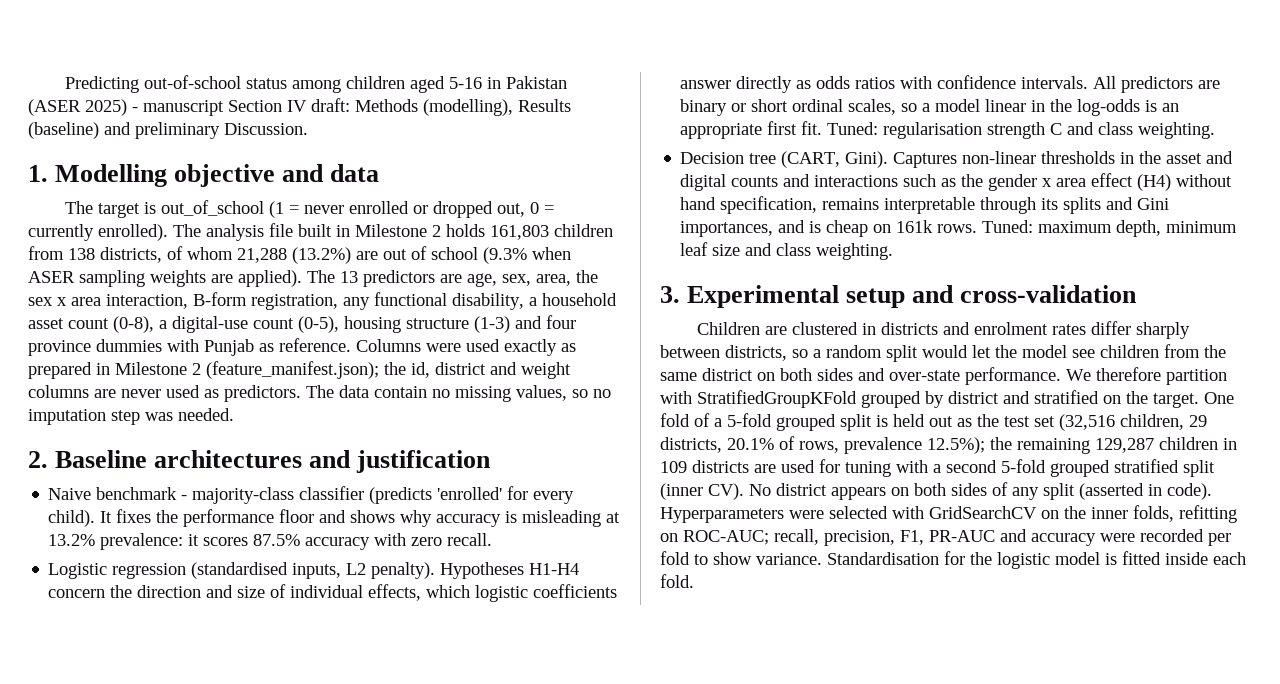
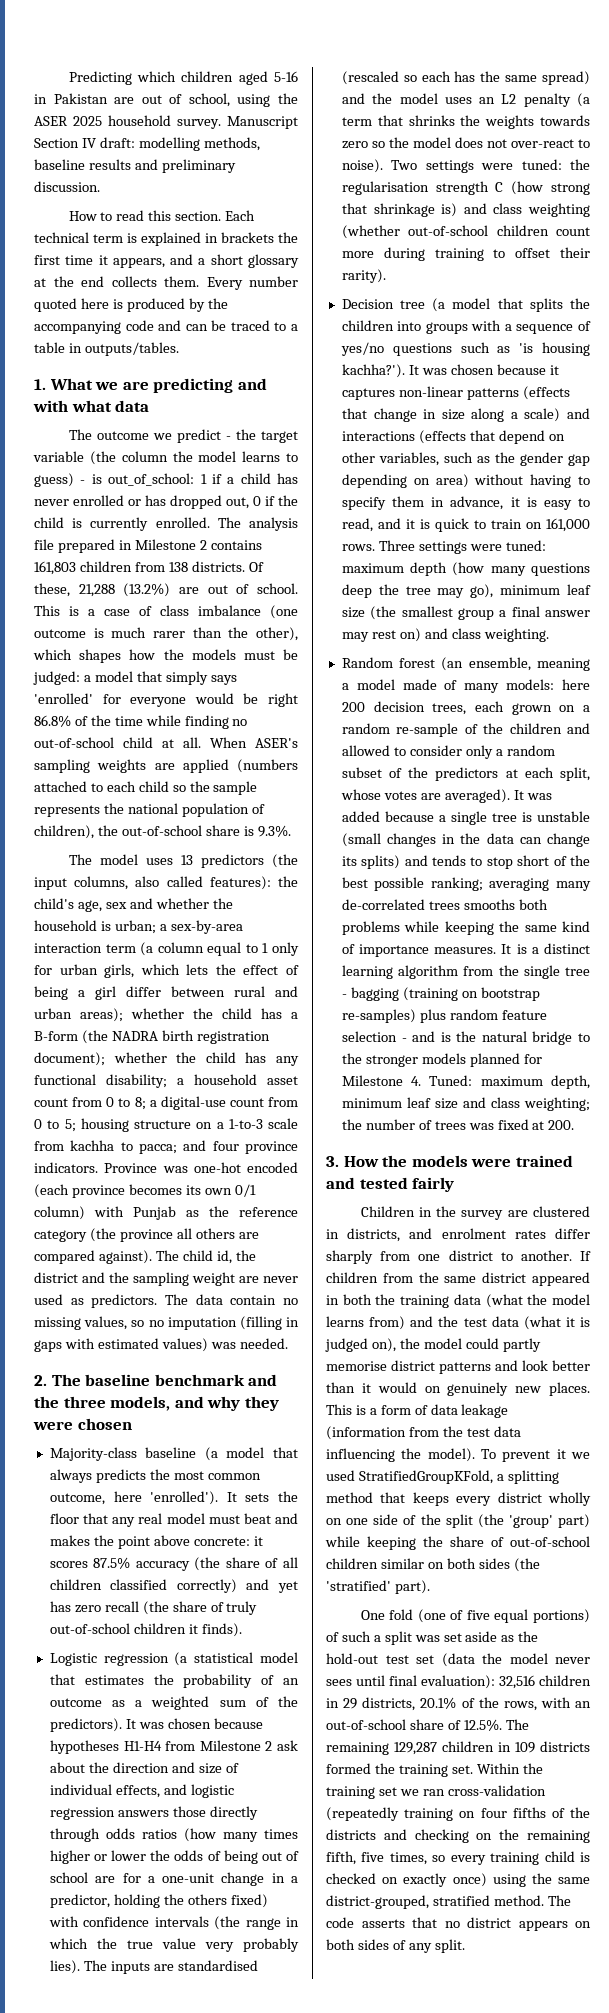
- Predicting out-of-school status among children aged 5-16 in Pakistan (ASER 2025) - manuscript Section IV draft: Methods (modelling), Results (baseline) and preliminary Discussion.
- 1. Modelling objective and data
- The target is out_of_school (1 = never enrolled or dropped out, 0 = currently enrolled).
+ Predicting which children aged 5-16 in Pakistan are out of school, using the ASER 2025 household survey. Manuscript Section IV draft: modelling methods, baseline results and preliminary discussion.
+ How to read this section. Each technical term is explained in brackets the first time it appears, and a short glossary at the end collects them. Every number quoted here is produced by the accompanying code and can be traced to a table in outputs/tables.
+ 1. What we are predicting and with what data
+ The outcome we predict - the target variable (the column the model learns to guess) - is out_of_school: 1 if a child has never enrolled or has dropped out, 0 if the child is currently enrolled.
- The analysis file built in Milestone 2 holds 161,803 children from 138 districts, of whom 21,288 (13.2%) are out of school (9.3% when ASER sampling weights are applied). The 13 predictors are age, sex, area, the sex x area interaction, B-form registration, any functional disability, a household asset count (0-8), a digital-use count (0-5), housing structure (1-3) and four province dummies with Punjab as reference. Columns were used exactly as prepared in Milestone 2 (feature_manifest.json); the id, district and weight columns are never used as predictors.
+ The analysis file prepared in Milestone 2 contains 161,803 children from 138 districts. Of these, 21,288 (13.2%) are out of school. This is a case of class imbalance (one outcome is much rarer than the other), which shapes how the models must be judged: a model that simply says 'enrolled' for everyone would be right 86.8% of the time while finding no out-of-school child at all. When ASER's sampling weights are applied (numbers attached to each child so the sample represents the national population of children), the out-of-school share is 9.3%.
+ The model uses 13 predictors (the input columns, also called features): the child's age, sex and whether the household is urban; a sex-by-area interaction term (a column equal to 1 only for urban girls, which lets the effect of being a girl differ between rural and urban areas); whether the child has a B-form (the NADRA birth registration document); whether the child has any functional disability; a household asset count from 0 to 8; a digital-use count from 0 to 5; housing structure on a 1-to-3 scale from kachha to pacca; and four province indicators. Province was one-hot encoded (each province becomes its own 0/1 column) with Punjab as the reference category (the province all others are compared against). The child id, the district and the sampling weight are never used as predictors.
- The data contain no missing values, so no imputation step was needed.
- 2. Baseline architectures and justification
- Naive benchmark - majority-class classifier (predicts 'enrolled' for every child). It fixes the performance floor and shows why accuracy is misleading at 13.2% prevalence: it scores 87.5% accuracy with zero recall.
- Logistic regression (standardised inputs, L2 penalty). Hypotheses H1-H4 concern the direction and size of individual effects, which logistic coefficients answer directly as odds ratios with confidence intervals. All predictors are binary or short ordinal scales, so a model linear in the log-odds is an appropriate first fit. Tuned: regularisation strength C and class weighting.
- Decision tree (CART, Gini). Captures non-linear thresholds in the asset and digital counts and interactions such as the gender x area effect (H4) without hand specification, remains interpretable through its splits and Gini importances, and is cheap on 161k rows. Tuned: maximum depth, minimum leaf size and class weighting.
- 3. Experimental setup and cross-validation
- Children are clustered in districts and enrolment rates differ sharply between districts, so a random split would let the model see children from the same district on both sides and over-state performance. We therefore partition with StratifiedGroupKFold grouped by district and stratified on the target. One fold of a 5-fold grouped split is held out as the test set (32,516 children, 29 districts, 20.1% of rows, prevalence 12.5%); the remaining 129,287 children in 109 districts are used for tuning with a second 5-fold grouped stratified split (inner CV). No district appears on both sides of any split (asserted in code). Hyperparameters were selected with GridSearchCV on the inner folds, refitting on ROC-AUC; recall, precision, F1, PR-AUC and accuracy were recorded per fold to show variance. Standardisation for the logistic model is fitted inside each fold.
+ The data contain no missing values, so no imputation (filling in gaps with estimated values) was needed.
+ 2. The baseline benchmark and the three models, and why they were chosen
+ Majority-class baseline (a model that always predicts the most common outcome, here 'enrolled'). It sets the floor that any real model must beat and makes the point above concrete: it scores 87.5% accuracy (the share of all children classified correctly) and yet has zero recall (the share of truly out-of-school children it finds).
+ Logistic regression (a statistical model that estimates the probability of an outcome as a weighted sum of the predictors). It was chosen because hypotheses H1-H4 from Milestone 2 ask about the direction and size of individual effects, and logistic regression answers those directly through odds ratios (how many times higher or lower the odds of being out of school are for a one-unit change in a predictor, holding the others fixed) with confidence intervals (the range in which the true value very probably lies). The inputs are standardised (rescaled so each has the same spread) and the model uses an L2 penalty (a term that shrinks the weights towards zero so the model does not over-react to noise). Two settings were tuned: the regularisation strength C (how strong that shrinkage is) and class weighting (whether out-of-school children count more during training to offset their rarity).
+ Decision tree (a model that splits the children into groups with a sequence of yes/no questions such as 'is housing kachha?'). It was chosen because it captures non-linear patterns (effects that change in size along a scale) and interactions (effects that depend on other variables, such as the gender gap depending on area) without having to specify them in advance, it is easy to read, and it is quick to train on 161,000 rows. Three settings were tuned: maximum depth (how many questions deep the tree may go), minimum leaf size (the smallest group a final answer may rest on) and class weighting.
+ Random forest (an ensemble, meaning a model made of many models: here 200 decision trees, each grown on a random re-sample of the children and allowed to consider only a random subset of the predictors at each split, whose votes are averaged). It was added because a single tree is unstable (small changes in the data can change its splits) and tends to stop short of the best possible ranking; averaging many de-correlated trees smooths both problems while keeping the same kind of importance measures. It is a distinct learning algorithm from the single tree - bagging (training on bootstrap re-samples) plus random feature selection - and is the natural bridge to the stronger models planned for Milestone 4. Tuned: maximum depth, minimum leaf size and class weighting; the number of trees was fixed at 200.
+ 3. How the models were trained and tested fairly
+ Children in the survey are clustered in districts, and enrolment rates differ sharply from one district to another. If children from the same district appeared in both the training data (what the model learns from) and the test data (what it is judged on), the model could partly memorise district patterns and look better than it would on genuinely new places. This is a form of data leakage (information from the test data influencing the model). To prevent it we used StratifiedGroupKFold, a splitting method that keeps every district wholly on one side of the split (the 'group' part) while keeping the share of out-of-school children similar on both sides (the 'stratified' part).
+ One fold (one of five equal portions) of such a split was set aside as the hold-out test set (data the model never sees until final evaluation): 32,516 children in 29 districts, 20.1% of the rows, with an out-of-school share of 12.5%. The remaining 129,287 children in 109 districts formed the training set. Within the training set we ran cross-validation (repeatedly training on four fifths of the districts and checking on the remaining fifth, five times, so every training child is checked on exactly once) using the same district-grouped, stratified method. The code asserts that no district appears on both sides of any split.

